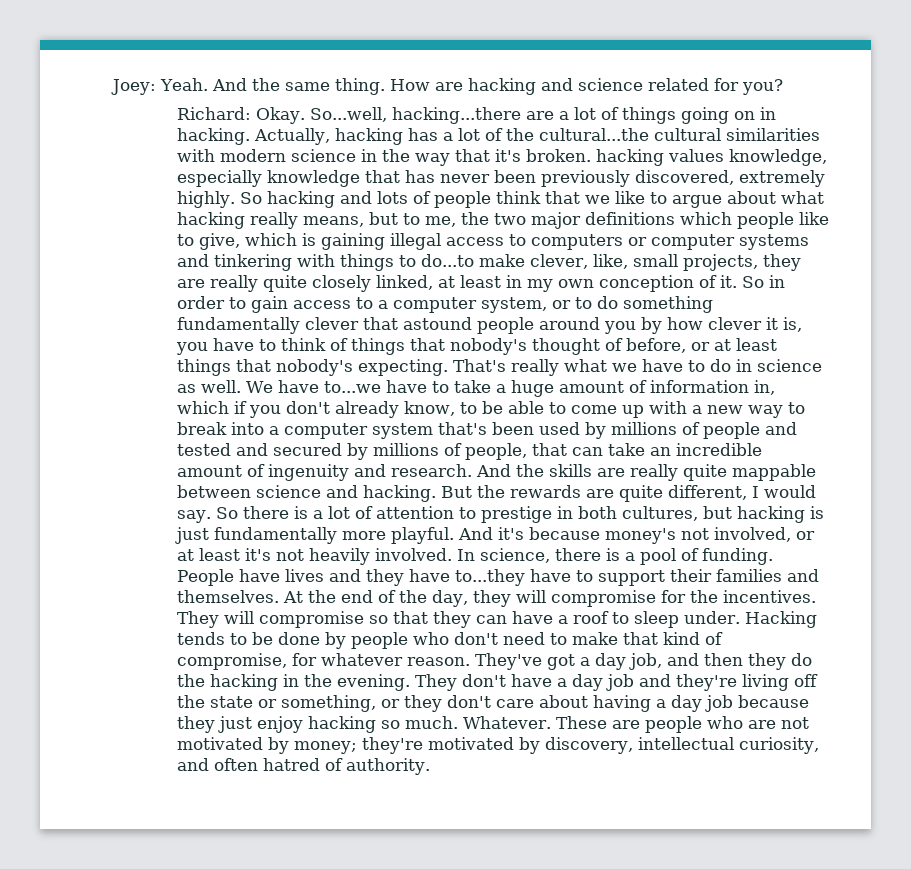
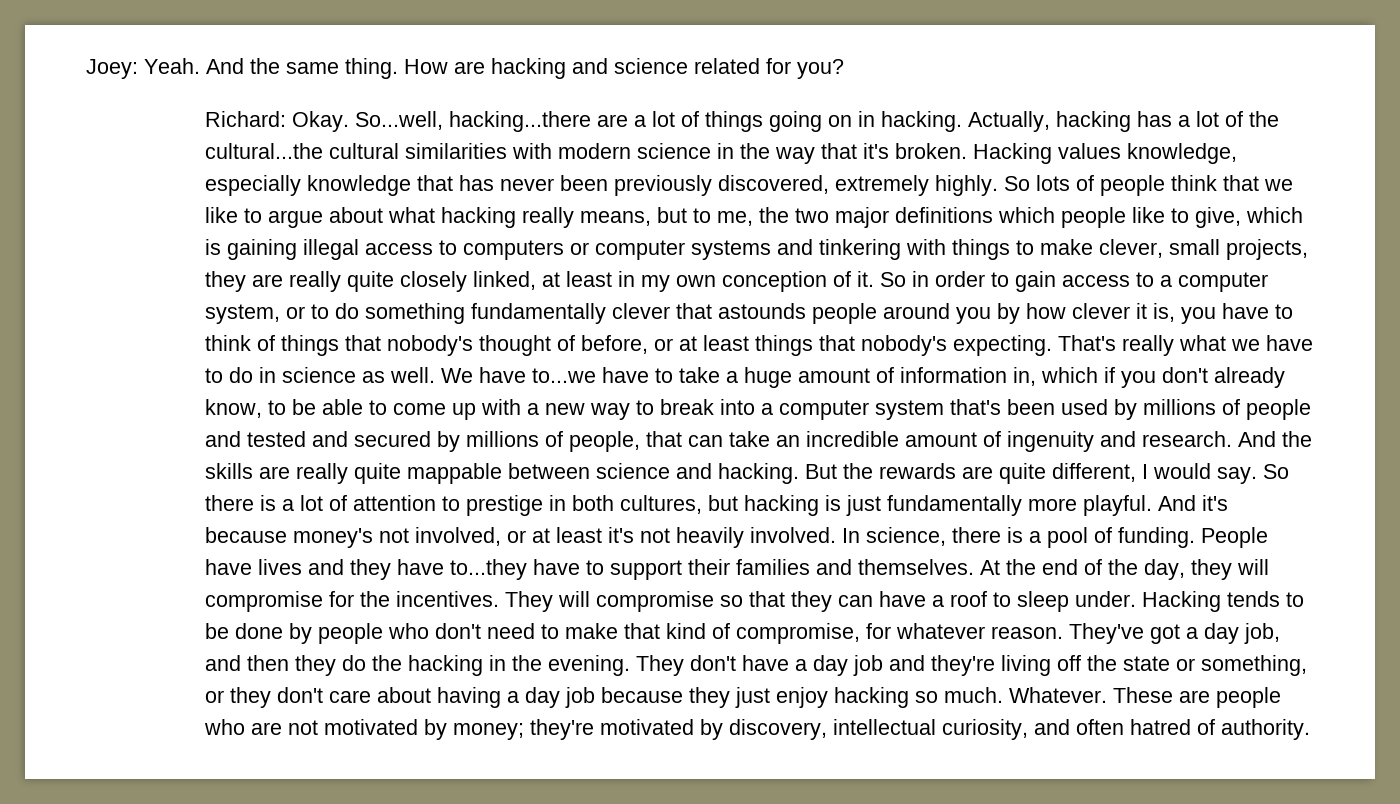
- Actually, hacking has a lot of the cultural...the cultural similarities with modern science in the way that it's broken. hacking values knowledge, especially knowledge that has never been previously discovered, extremely highly.
+ Actually, hacking has a lot of the cultural...the cultural similarities with modern science in the way that it's broken. Hacking values knowledge, especially knowledge that has never been previously discovered, extremely highly.
- So hacking and lots of people think that we like to argue about what hacking really means, but to me, the two major definitions which people like to give, which is gaining illegal access to computers or computer systems and tinkering with things to do...to make clever, like, small projects, they are really quite closely linked, at least in my own conception of it.
+ So lots of people think that we like to argue about what hacking really means, but to me, the two major definitions which people like to give, which is gaining illegal access to computers or computer systems and tinkering with things to make clever, small projects, they are really quite closely linked, at least in my own conception of it.
- So in order to gain access to a computer system, or to do something fundamentally clever that astound people around you by how clever it is, you have to think of things that nobody's thought of before, or at least things that nobody's expecting.
+ So in order to gain access to a computer system, or to do something fundamentally clever that astounds people around you by how clever it is, you have to think of things that nobody's thought of before, or at least things that nobody's expecting.

